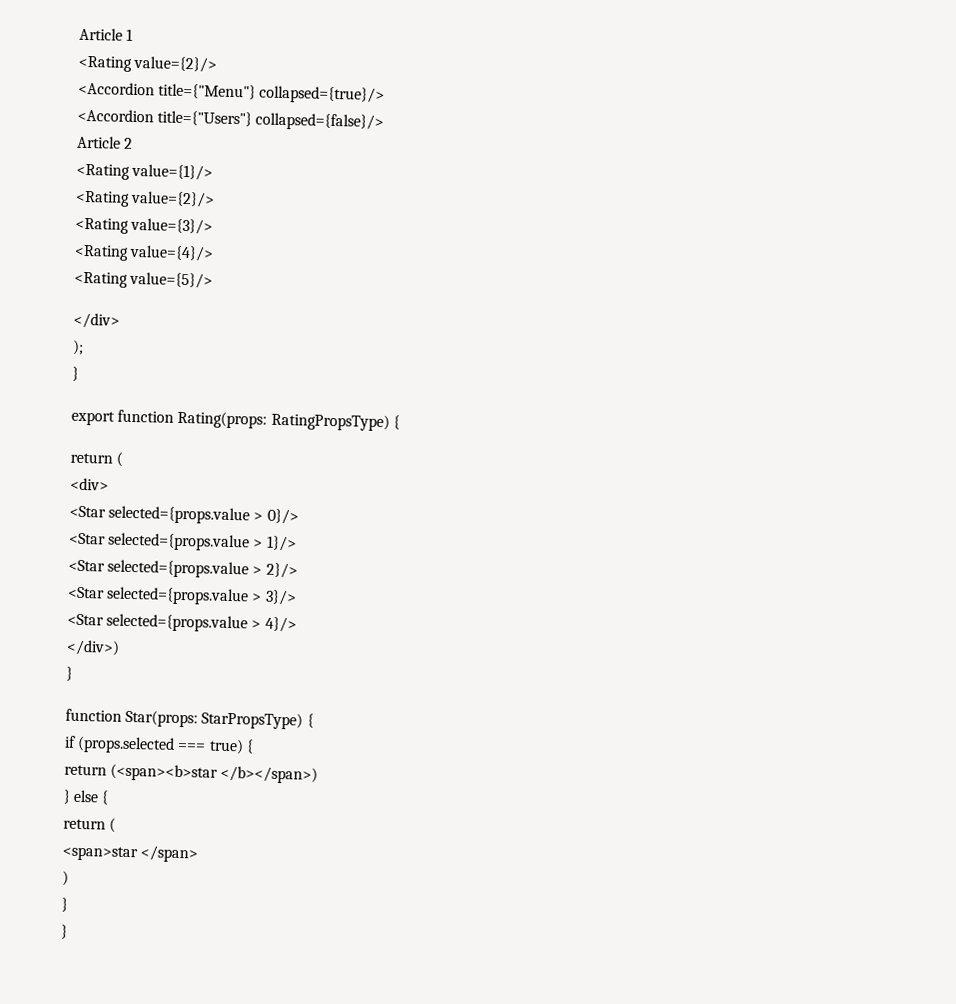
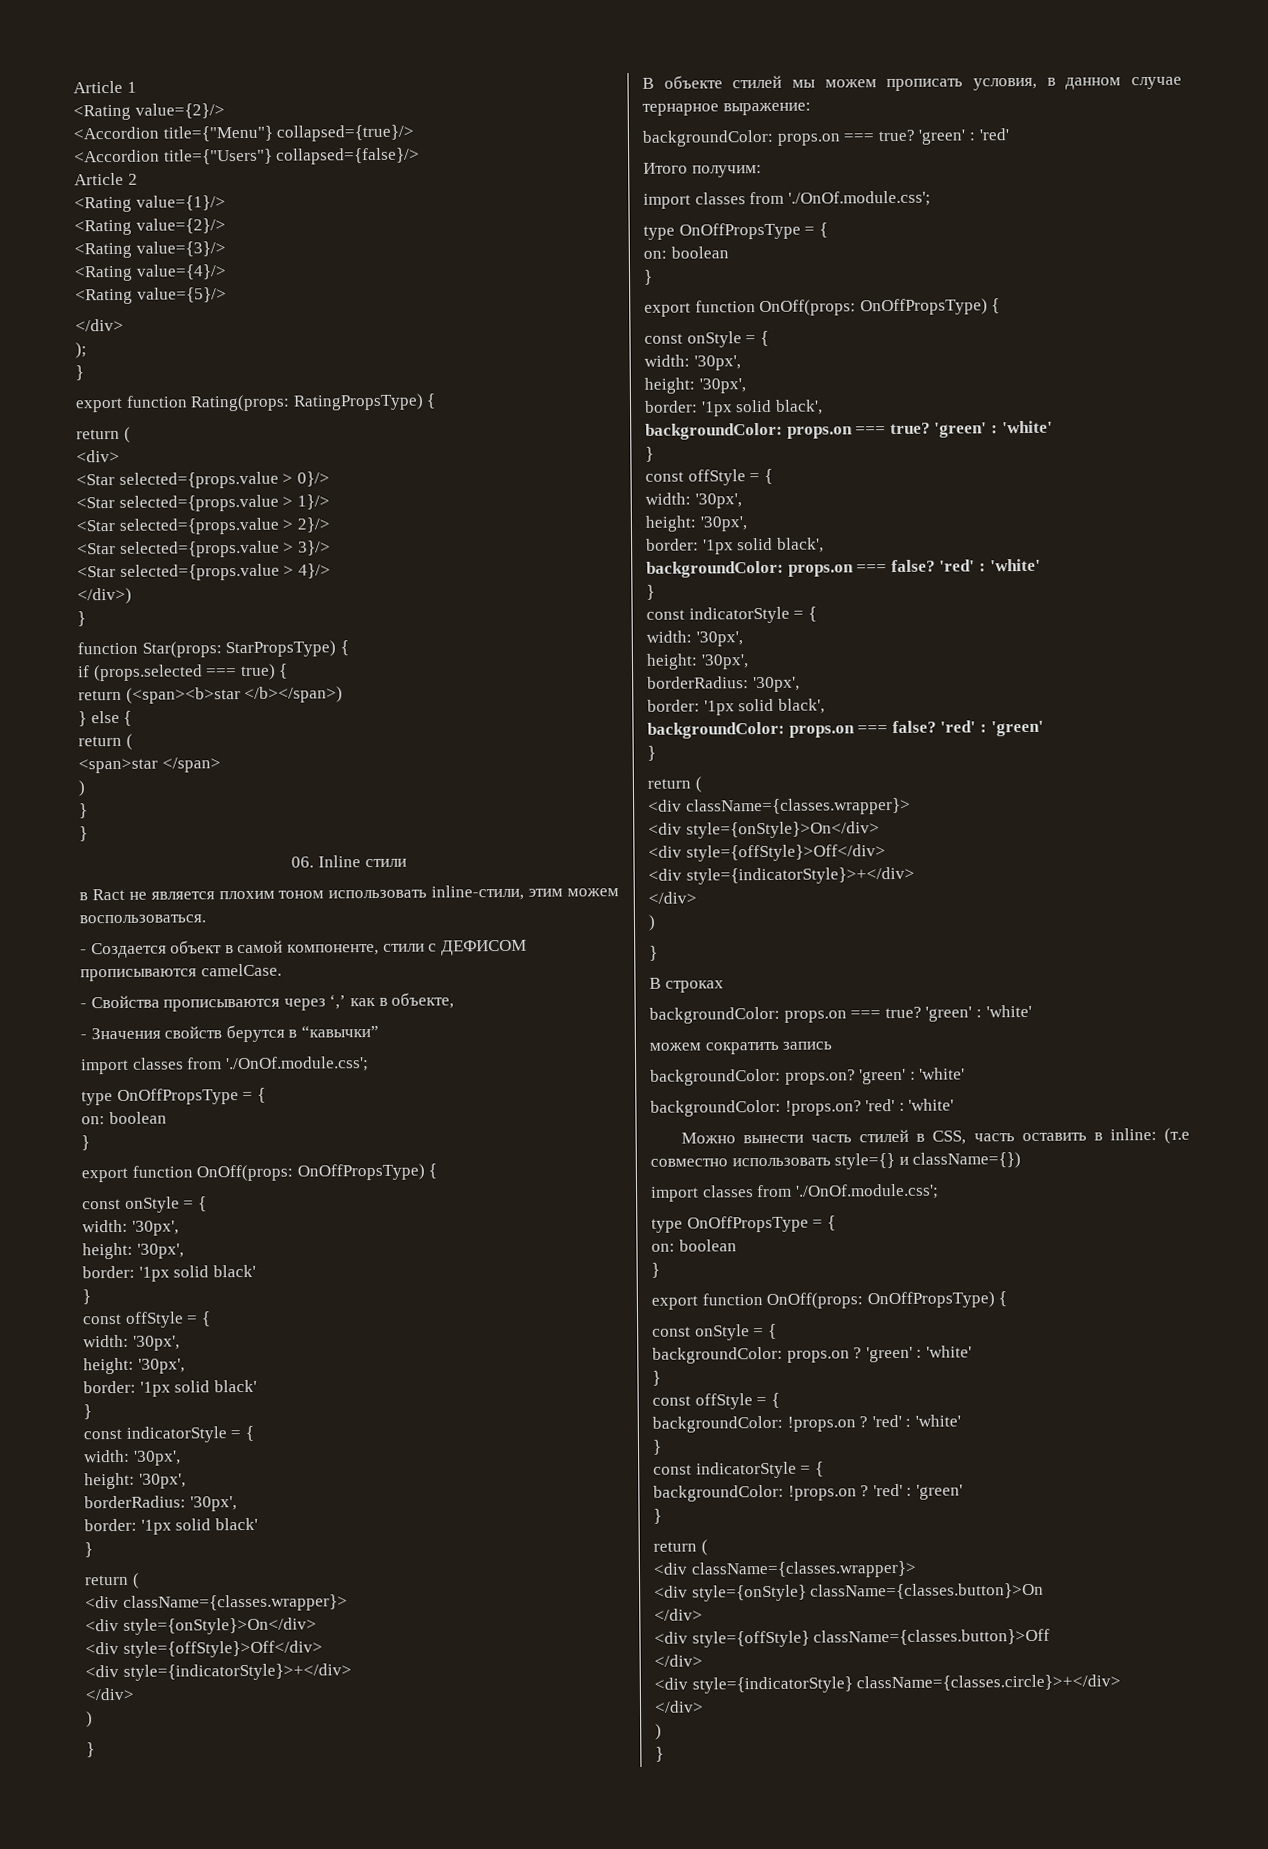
+ 06. Inline стили
+ в Ract не является плохим тоном использовать inline-стили, этим можем воспользоваться.
+ - Создается объект в самой компоненте, стили с ДЕФИСОМ прописываются camelCase.
+ - Свойства прописываются через ‘,’ как в объекте,
+ - Значения свойств берутся в “кавычки”
+ import classes from './OnOf.module.css';
+ type OnOffPropsType = {
+ on: boolean
+ }
+ export function OnOff(props: OnOffPropsType) {
+ const onStyle = {
+ width: '30px',
+ height: '30px',
+ border: '1px solid black'
+ }
+ const offStyle = {
+ width: '30px',
+ height: '30px',
+ border: '1px solid black'
+ }
+ const indicatorStyle = {
+ width: '30px',
+ height: '30px',
+ borderRadius: '30px',
+ border: '1px solid black'
+ }
+ return (
+ <div className={classes.wrapper}>
+ <div style={onStyle}>On</div>
+ <div style={offStyle}>Off</div>
+ <div style={indicatorStyle}>+</div>
+ </div>
+ )
+ }
+ В объекте стилей мы можем прописать условия, в данном случае тернарное выражение:
+ backgroundColor: props.on === true? 'green' : 'red'
+ Итого получим:
+ import classes from './OnOf.module.css';
+ type OnOffPropsType = {
+ on: boolean
+ }
+ export function OnOff(props: OnOffPropsType) {
+ const onStyle = {
+ width: '30px',
+ height: '30px',
+ border: '1px solid black',
+ backgroundColor: props.on === true? 'green' : 'white'
+ }
+ const offStyle = {
+ width: '30px',
+ height: '30px',
+ border: '1px solid black',
+ backgroundColor: props.on === false? 'red' : 'white'
+ }
+ const indicatorStyle = {
+ width: '30px',
+ height: '30px',
+ borderRadius: '30px',
+ border: '1px solid black',
+ backgroundColor: props.on === false? 'red' : 'green'
+ }
+ return (
+ <div className={classes.wrapper}>
+ <div style={onStyle}>On</div>
+ <div style={offStyle}>Off</div>
+ <div style={indicatorStyle}>+</div>
+ </div>
+ )
+ }
+ В строках
+ backgroundColor: props.on === true? 'green' : 'white'
+ можем сократить запись
+ backgroundColor: props.on? 'green' : 'white'
+ backgroundColor: !props.on? 'red' : 'white'
+ Можно вынести часть стилей в CSS, часть оставить в inline: (т.е совместно использовать style={} и className={})
+ import classes from './OnOf.module.css';
+ type OnOffPropsType = {
+ on: boolean
+ }
+ export function OnOff(props: OnOffPropsType) {
+ const onStyle = {
+ backgroundColor: props.on ? 'green' : 'white'
+ }
+ const offStyle = {
+ backgroundColor: !props.on ? 'red' : 'white'
+ }
+ const indicatorStyle = {
+ backgroundColor: !props.on ? 'red' : 'green'
+ }
+ return (
+ <div className={classes.wrapper}>
+ <div style={onStyle} className={classes.button}>On
+ </div>
+ <div style={offStyle} className={classes.button}>Off
+ </div>
+ <div style={indicatorStyle} className={classes.circle}>+</div>
+ </div>
+ )
+ }

